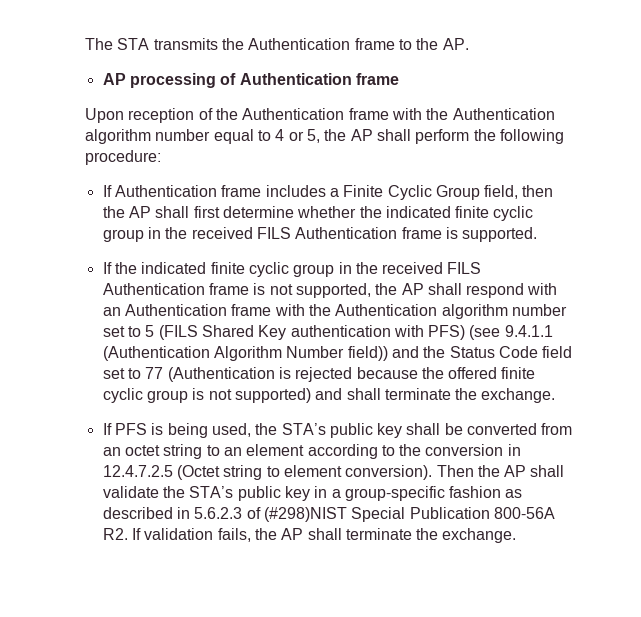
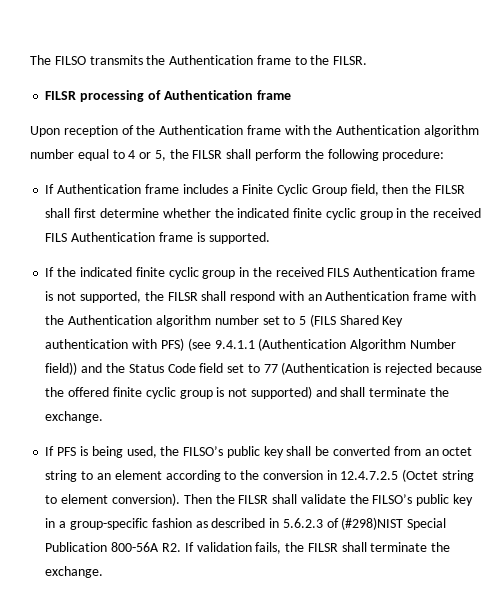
- The STA transmits the Authentication frame to the AP.
- AP processing of Authentication frame
+ The FILSO transmits the Authentication frame to the FILSR.
+ FILSR processing of Authentication frame
- Upon reception of the Authentication frame with the Authentication algorithm number equal to 4 or 5, the AP shall perform the following procedure:
+ Upon reception of the Authentication frame with the Authentication algorithm number equal to 4 or 5, the FILSR shall perform the following procedure:
- If Authentication frame includes a Finite Cyclic Group field, then the AP shall first determine whether the indicated finite cyclic group in the received FILS Authentication frame is supported.
+ If Authentication frame includes a Finite Cyclic Group field, then the FILSR shall first determine whether the indicated finite cyclic group in the received FILS Authentication frame is supported.
- If the indicated finite cyclic group in the received FILS Authentication frame is not supported, the AP shall respond with an Authentication frame with the Authentication algorithm number set to 5 (FILS Shared Key authentication with PFS) (see 9.4.1.1 (Authentication Algorithm Number field)) and the Status Code field set to 77 (Authentication is rejected because the offered finite cyclic group is not supported) and shall terminate the exchange.
+ If the indicated finite cyclic group in the received FILS Authentication frame is not supported, the FILSR shall respond with an Authentication frame with the Authentication algorithm number set to 5 (FILS Shared Key authentication with PFS) (see 9.4.1.1 (Authentication Algorithm Number field)) and the Status Code field set to 77 (Authentication is rejected because the offered finite cyclic group is not supported) and shall terminate the exchange.
- If PFS is being used, the STA’s public key shall be converted from an octet string to an element according to the conversion in 12.4.7.2.5 (Octet string to element conversion).
+ If PFS is being used, the FILSO’s public key shall be converted from an octet string to an element according to the conversion in 12.4.7.2.5 (Octet string to element conversion).
- Then the AP shall validate the STA’s public key in a group-specific fashion as described in 5.6.2.3 of (#298)NIST Special Publication 800-56A R2. If validation fails, the AP shall terminate the exchange.
+ Then the FILSR shall validate the FILSO’s public key in a group-specific fashion as described in 5.6.2.3 of (#298)NIST Special Publication 800-56A R2. If validation fails, the FILSR shall terminate the exchange.

